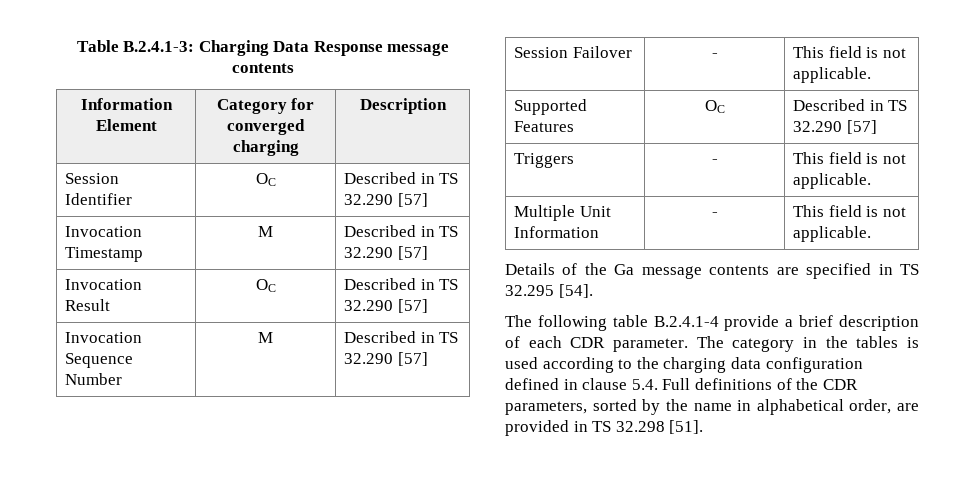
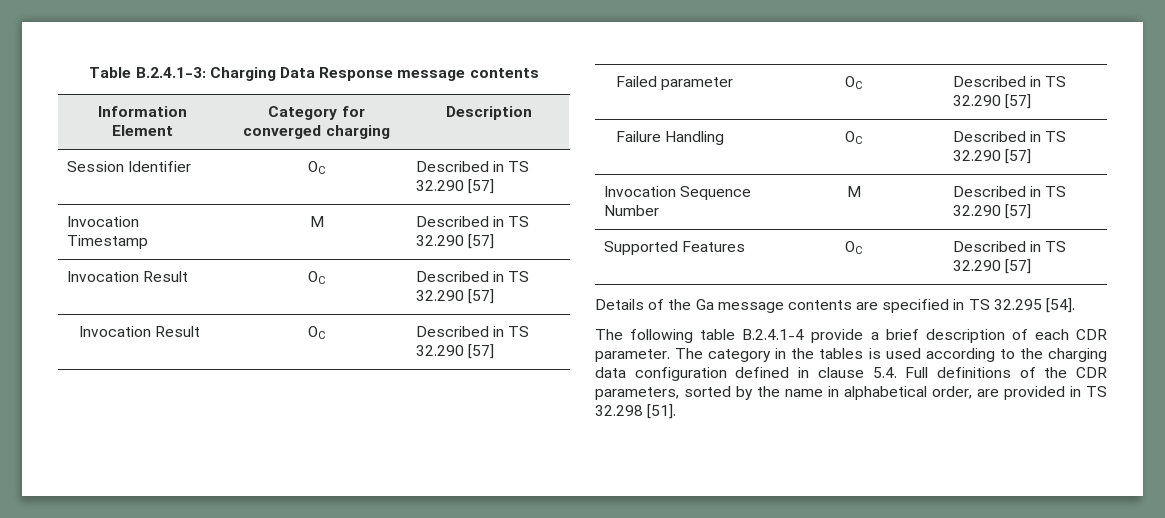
  Invocation Timestamp | M | Described in TS 32.290 [57]
  Invocation Result | OC | Described in TS 32.290 [57]
+ Invocation Result | OC | Described in TS 32.290 [57]
+ Failed parameter | OC | Described in TS 32.290 [57]
+ Failure Handling | OC | Described in TS 32.290 [57]
- Session Failover | - | This field is not applicable.
- Triggers | - | This field is not applicable.
- Multiple Unit Information | - | This field is not applicable.

